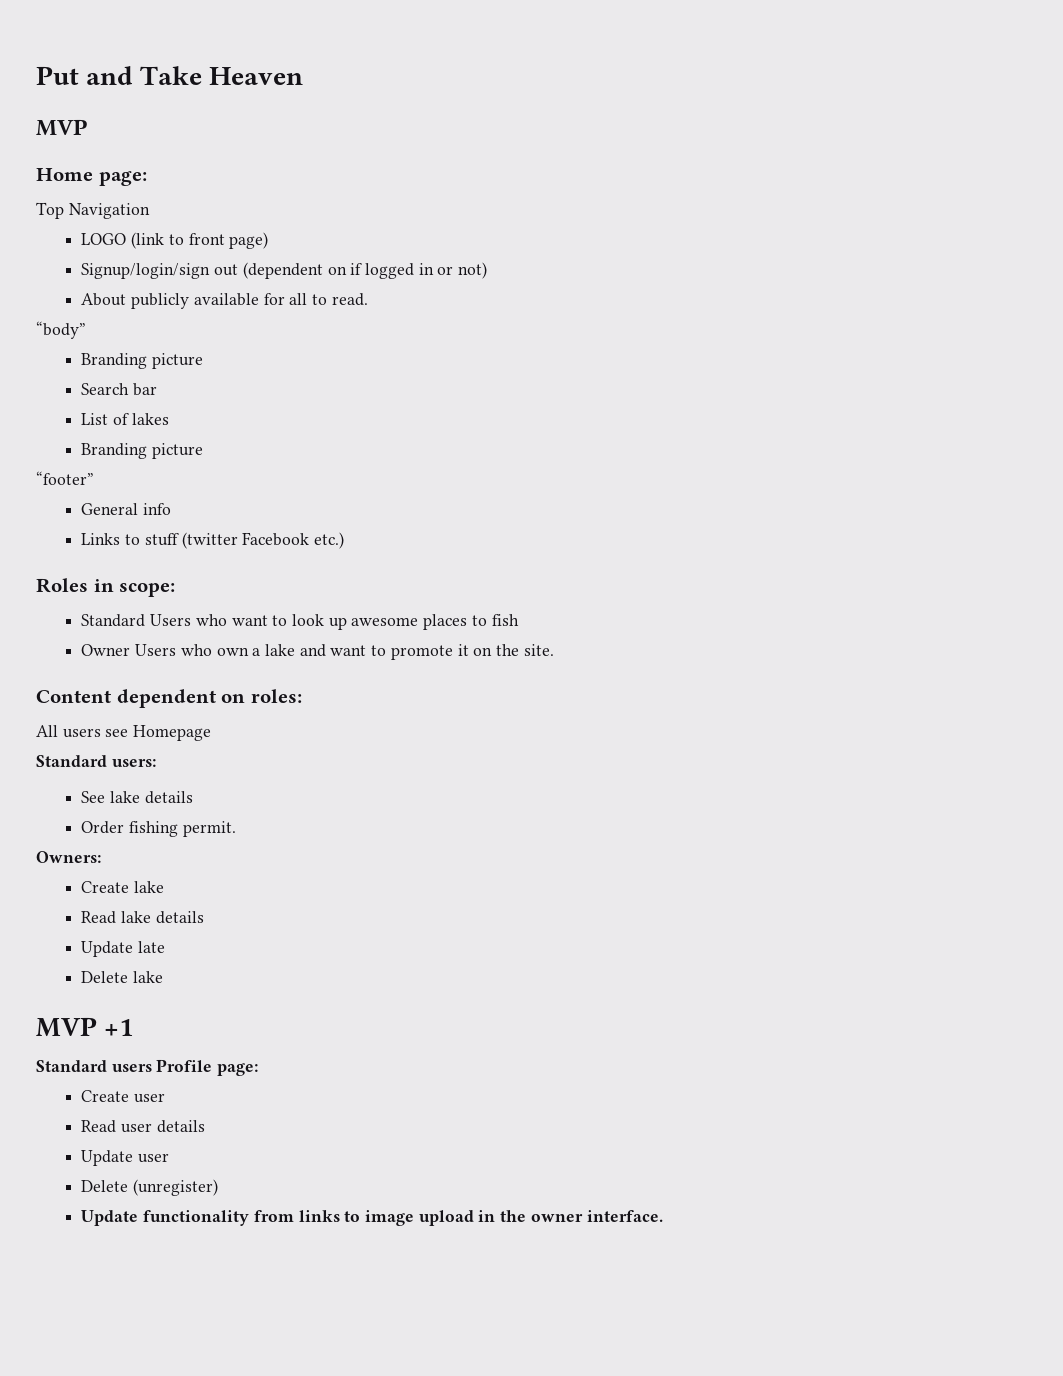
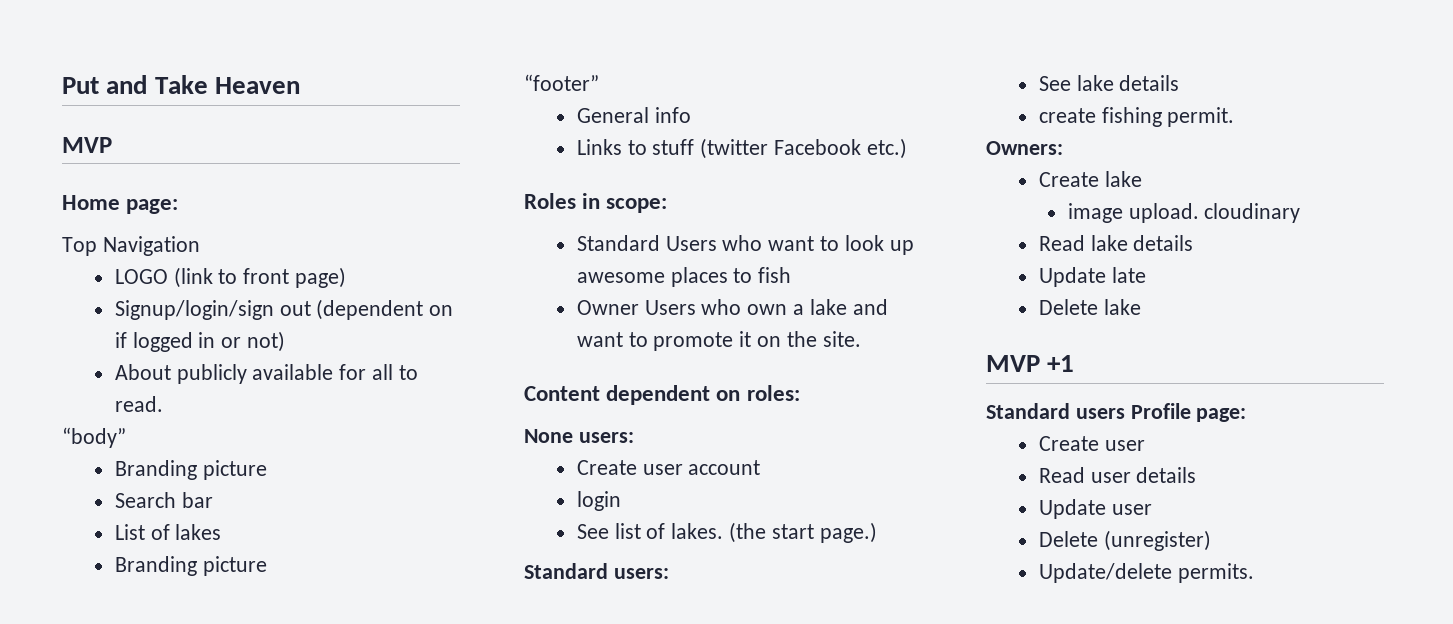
- All users see Homepage
+ None users:
+ Create user account
+ login
+ See list of lakes. (the start page.)
- Order fishing permit.
+ create fishing permit.
+ image upload. cloudinary
- Update functionality from links to image upload in the owner interface.
+ Update/delete permits.

